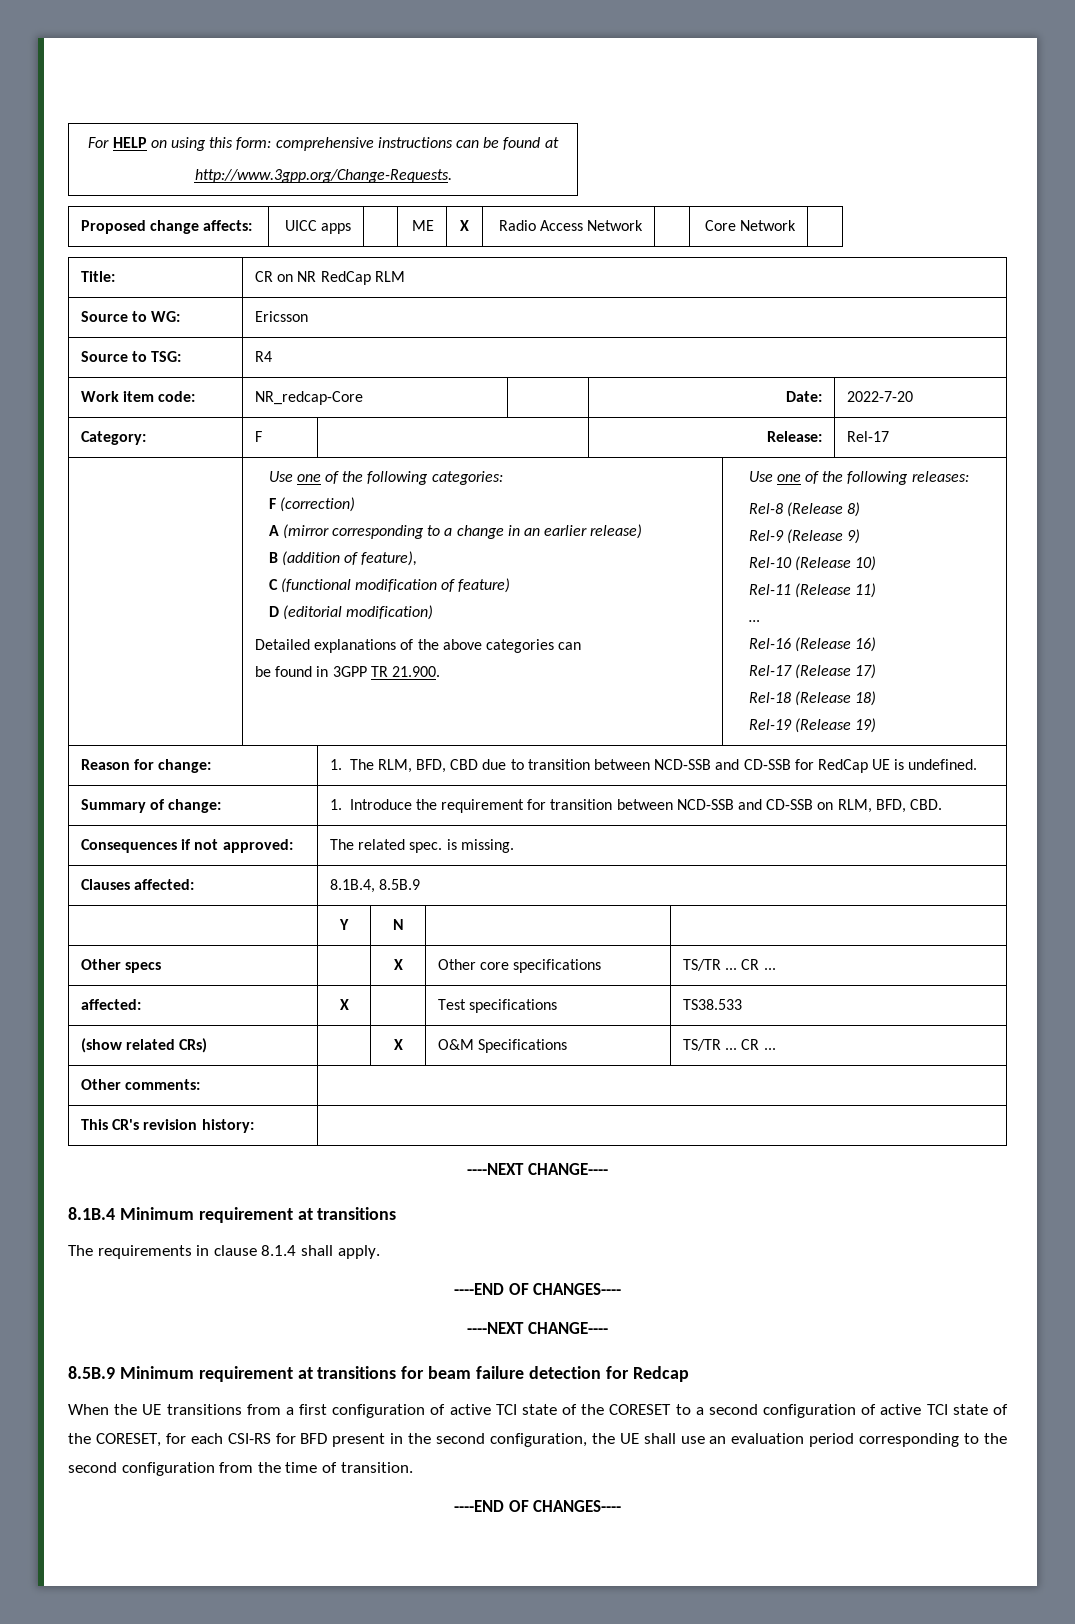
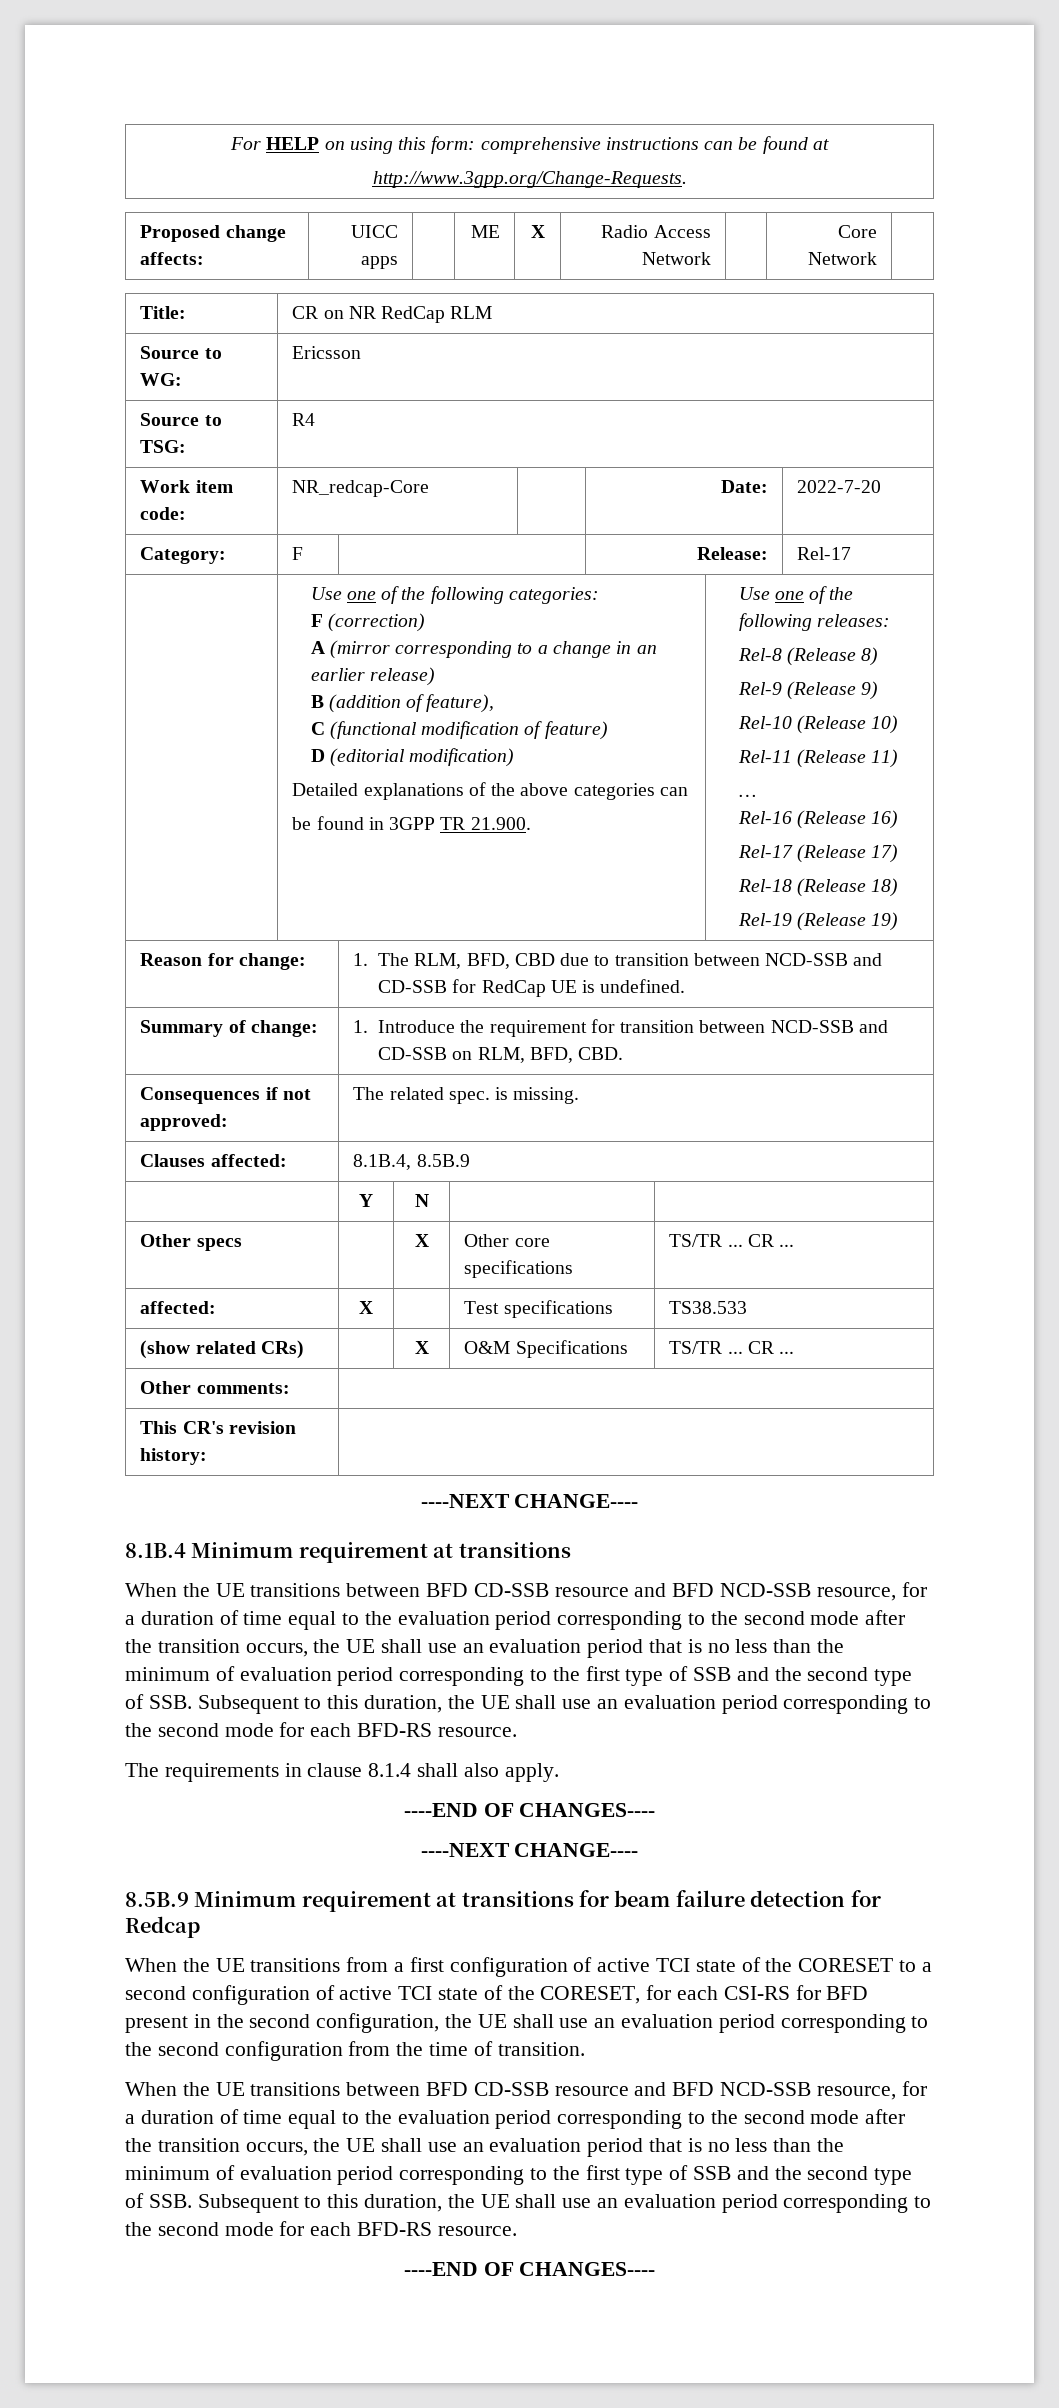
  8.1B.4 Minimum requirement at transitions
+ When the UE transitions between BFD CD-SSB resource and BFD NCD-SSB resource, for a duration of time equal to the evaluation period corresponding to the second mode after the transition occurs, the UE shall use an evaluation period that is no less than the minimum of evaluation period corresponding to the first type of SSB and the second type of SSB. Subsequent to this duration, the UE shall use an evaluation period corresponding to the second mode for each BFD-RS resource.
- The requirements in clause 8.1.4 shall apply.
+ The requirements in clause 8.1.4 shall also apply.
  When the UE transitions from a first configuration of active TCI state of the CORESET to a second configuration of active TCI state of the CORESET, for each CSI-RS for BFD present in the second configuration, the UE shall use an evaluation period corresponding to the second configuration from the time of transition.
+ When the UE transitions between BFD CD-SSB resource and BFD NCD-SSB resource, for a duration of time equal to the evaluation period corresponding to the second mode after the transition occurs, the UE shall use an evaluation period that is no less than the minimum of evaluation period corresponding to the first type of SSB and the second type of SSB. Subsequent to this duration, the UE shall use an evaluation period corresponding to the second mode for each BFD-RS resource.

